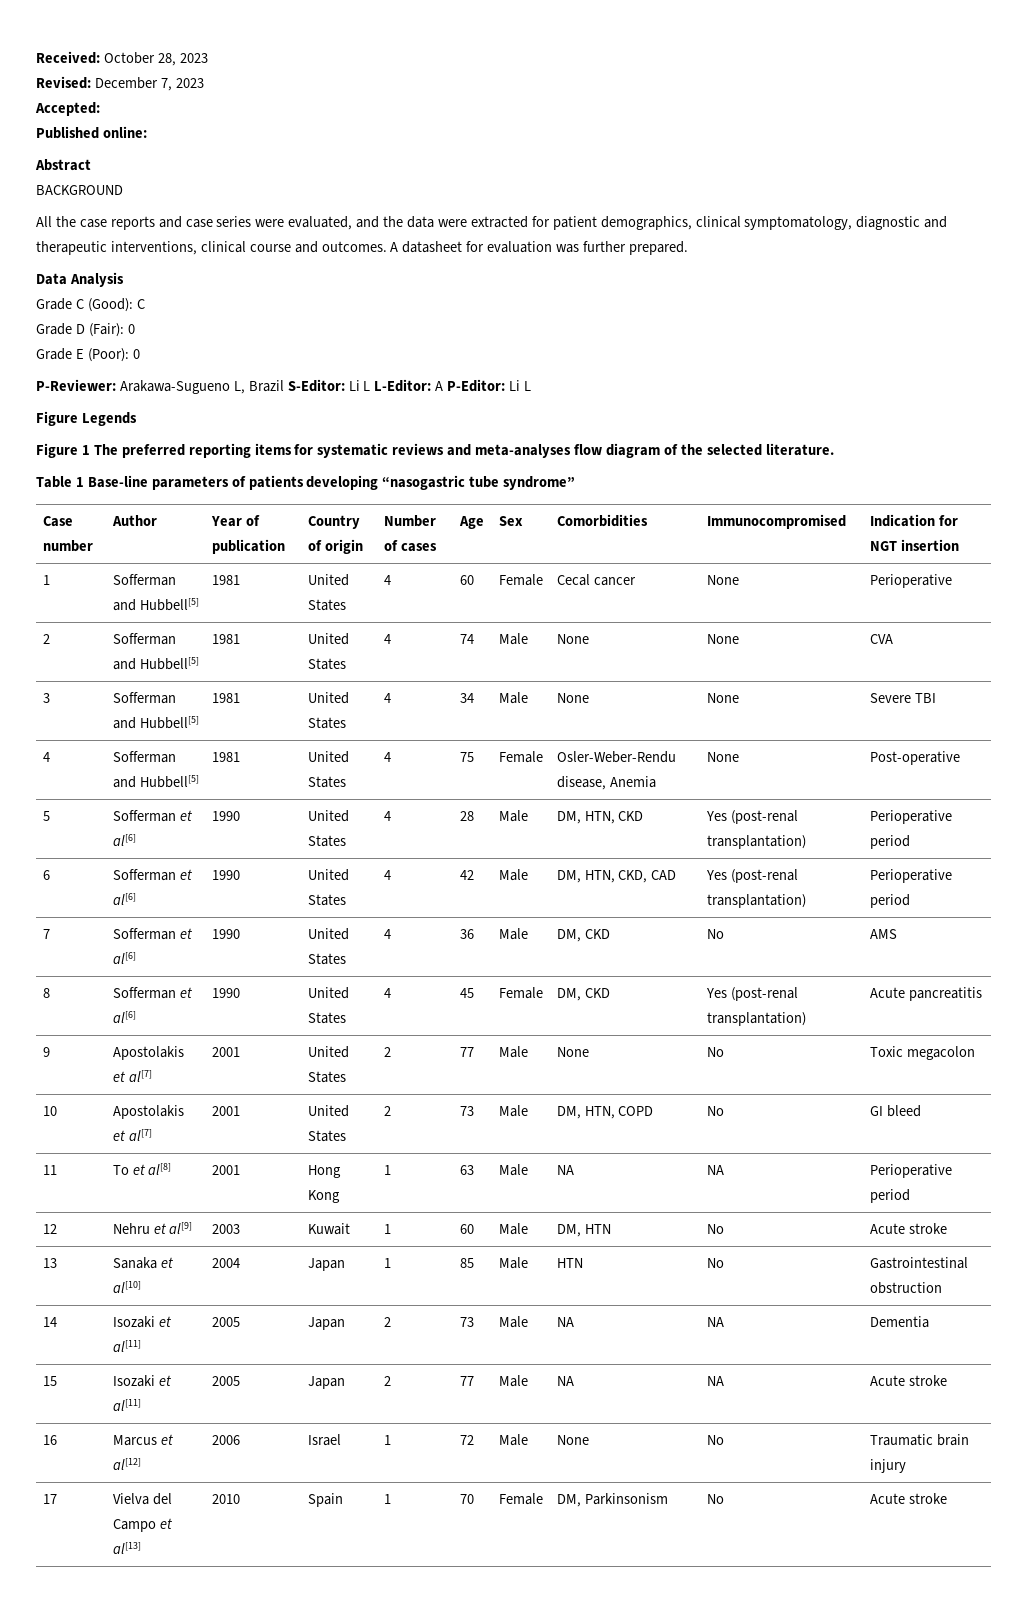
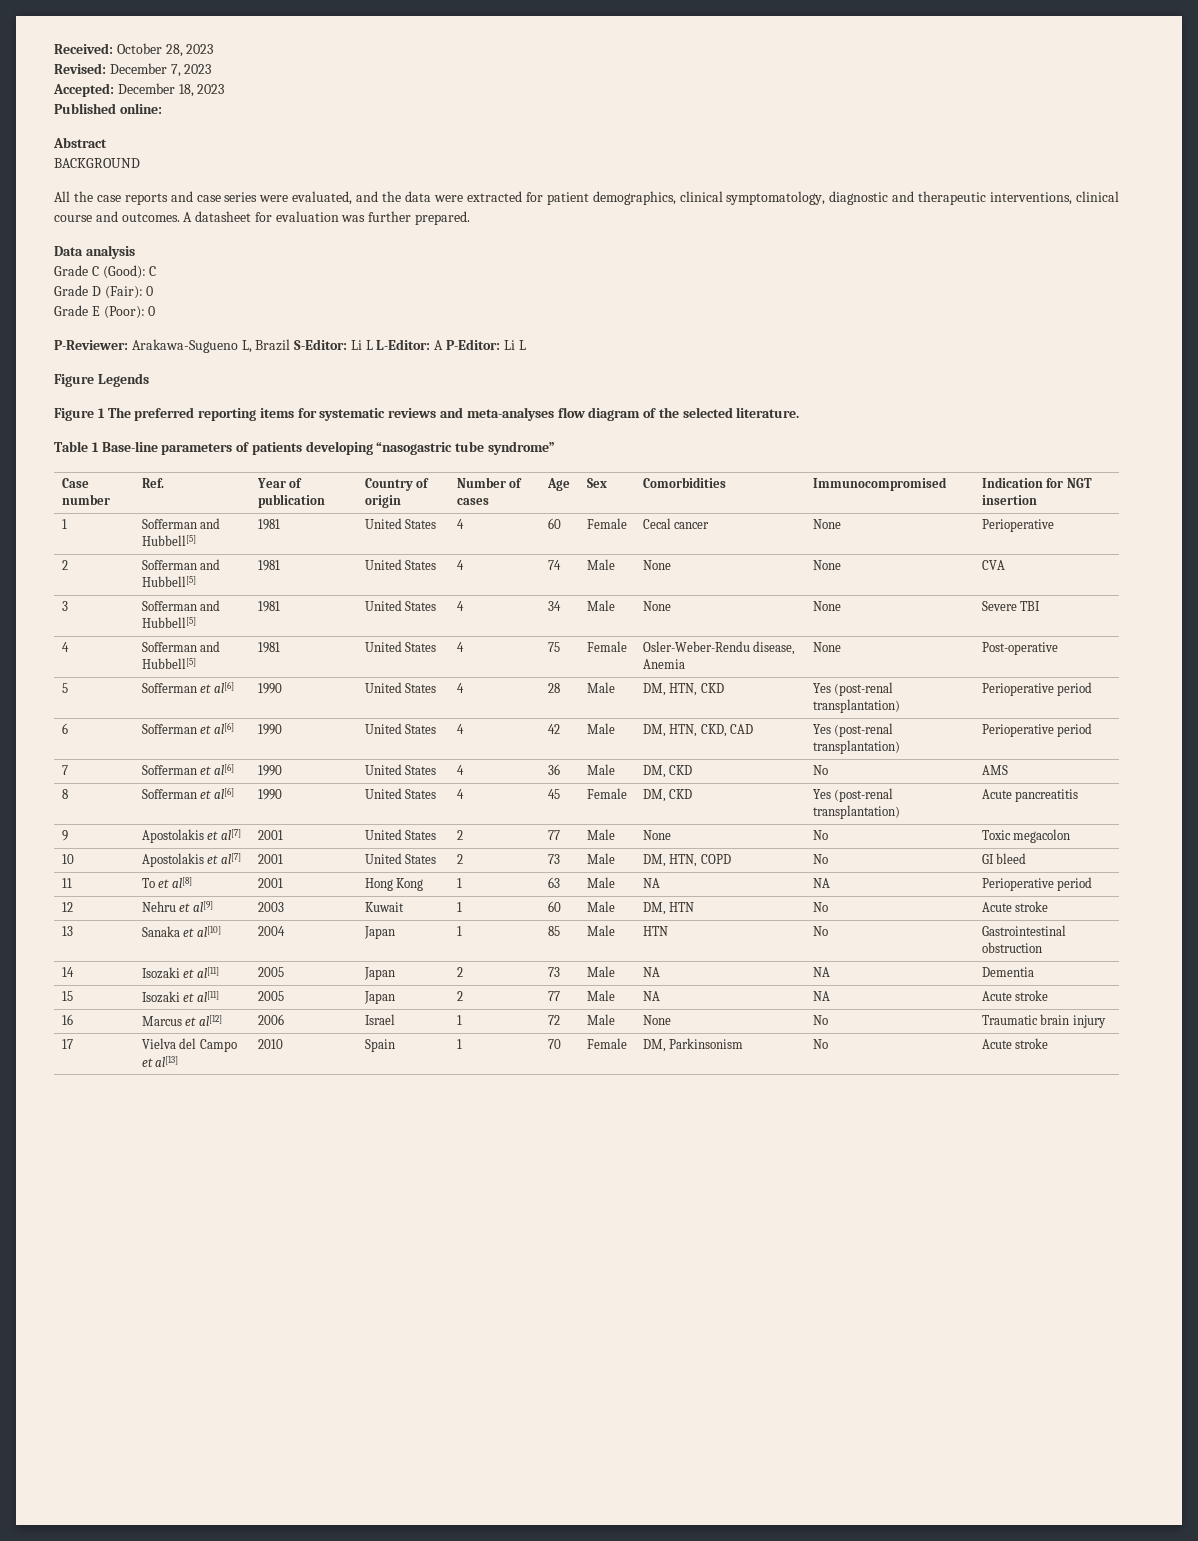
- Accepted:
+ Accepted: December 18, 2023
- Data Analysis
+ Data analysis
- Case number | Author | Year of publication | Country of origin | Number of cases | Age | Sex | Comorbidities | Immunocompromised | Indication for NGT insertion
+ Case number | Ref. | Year of publication | Country of origin | Number of cases | Age | Sex | Comorbidities | Immunocompromised | Indication for NGT insertion

